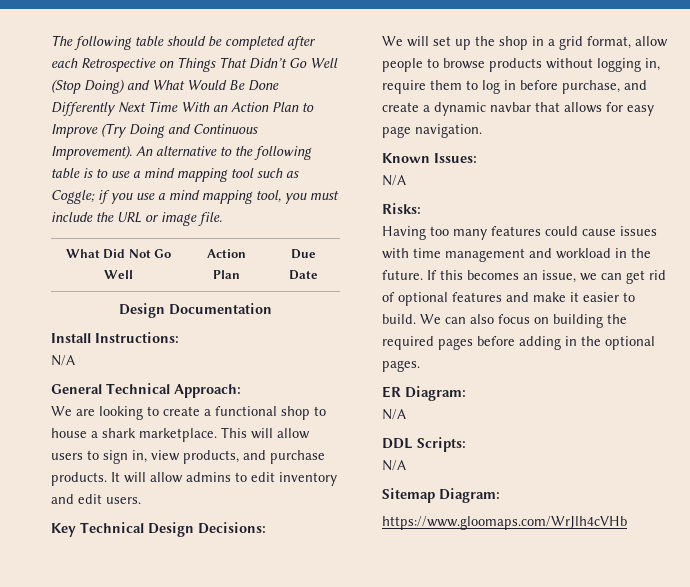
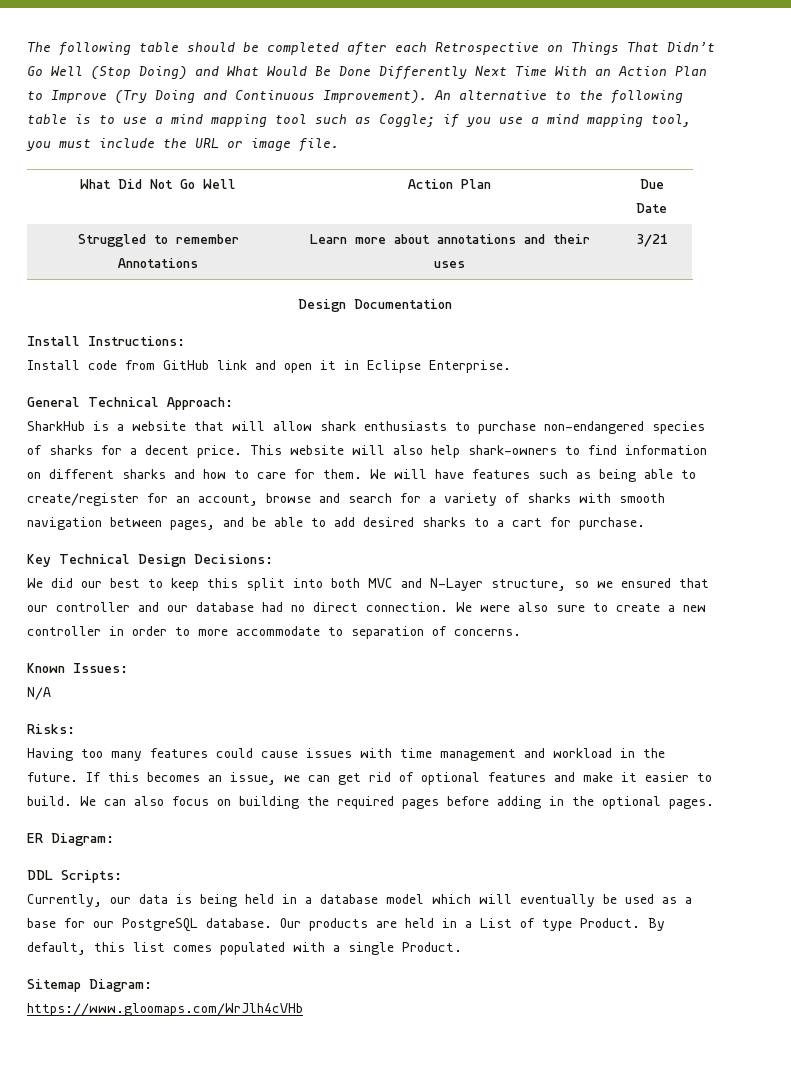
+ Struggled to remember Annotations | Learn more about annotations and their uses | 3/21
  Design Documentation
  Install Instructions:
- N/A
+ Install code from GitHub link and open it in Eclipse Enterprise.
  General Technical Approach:
- We are looking to create a functional shop to house a shark marketplace. This will allow users to sign in, view products, and purchase products. It will allow admins to edit inventory and edit users.
+ SharkHub is a website that will allow shark enthusiasts to purchase non-endangered species of sharks for a decent price. This website will also help shark-owners to find information on different sharks and how to care for them. We will have features such as being able to create/register for an account, browse and search for a variety of sharks with smooth navigation between pages, and be able to add desired sharks to a cart for purchase.
- We will set up the shop in a grid format, allow people to browse products without logging in, require them to log in before purchase, and create a dynamic navbar that allows for easy page navigation.
+ We did our best to keep this split into both MVC and N-Layer structure, so we ensured that our controller and our database had no direct connection. We were also sure to create a new controller in order to more accommodate to separation of concerns.
  ER Diagram:
- N/A
  DDL Scripts:
- N/A
+ Currently, our data is being held in a database model which will eventually be used as a base for our PostgreSQL database. Our products are held in a List of type Product. By default, this list comes populated with a single Product.

